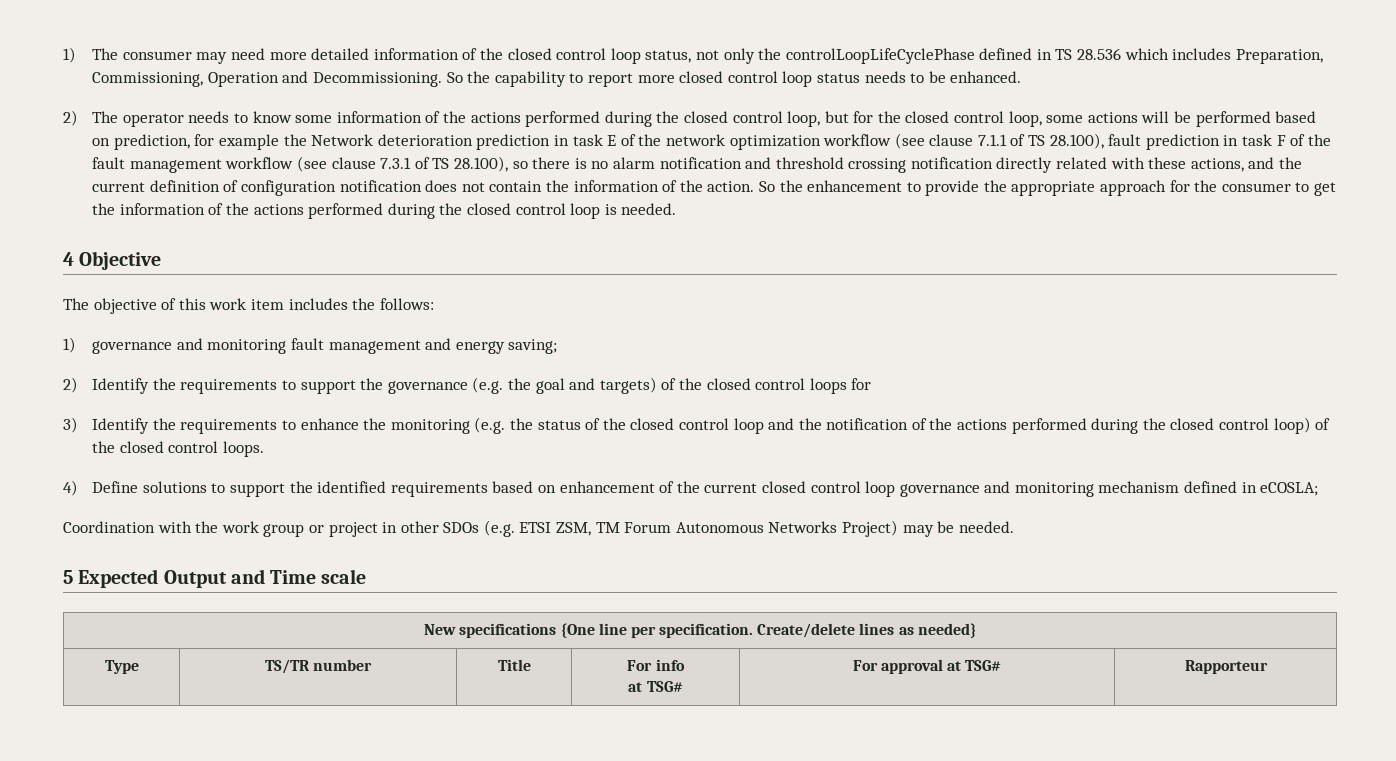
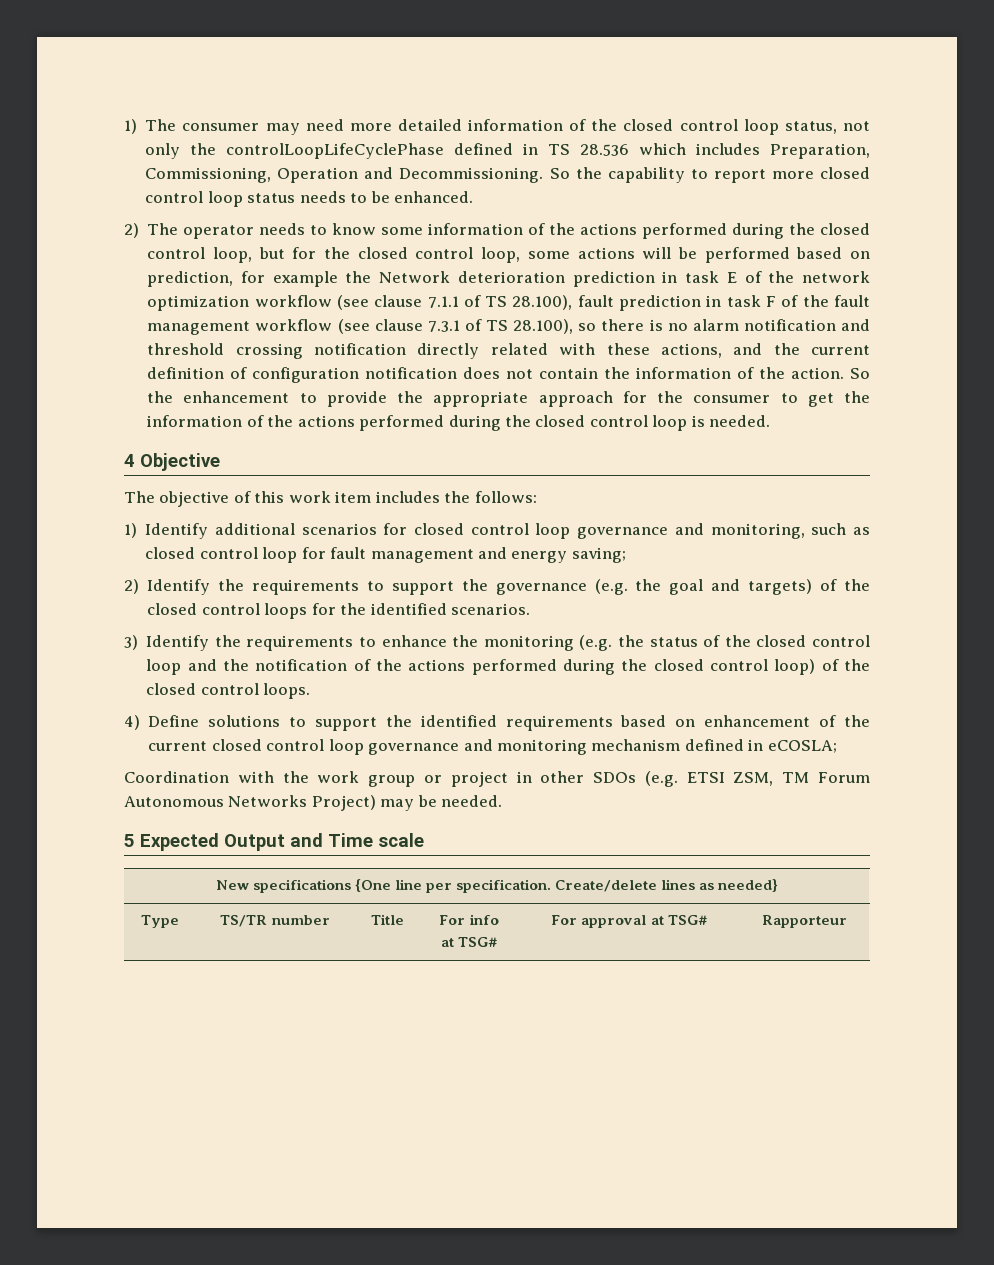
- 1) governance and monitoring fault management and energy saving;
+ 1) Identify additional scenarios for closed control loop governance and monitoring, such as closed control loop for fault management and energy saving;
- 2) Identify the requirements to support the governance (e.g. the goal and targets) of the closed control loops for
+ 2) Identify the requirements to support the governance (e.g. the goal and targets) of the closed control loops for the identified scenarios.

